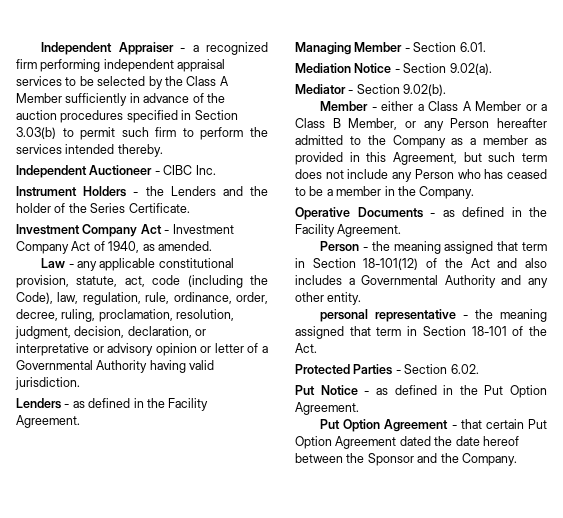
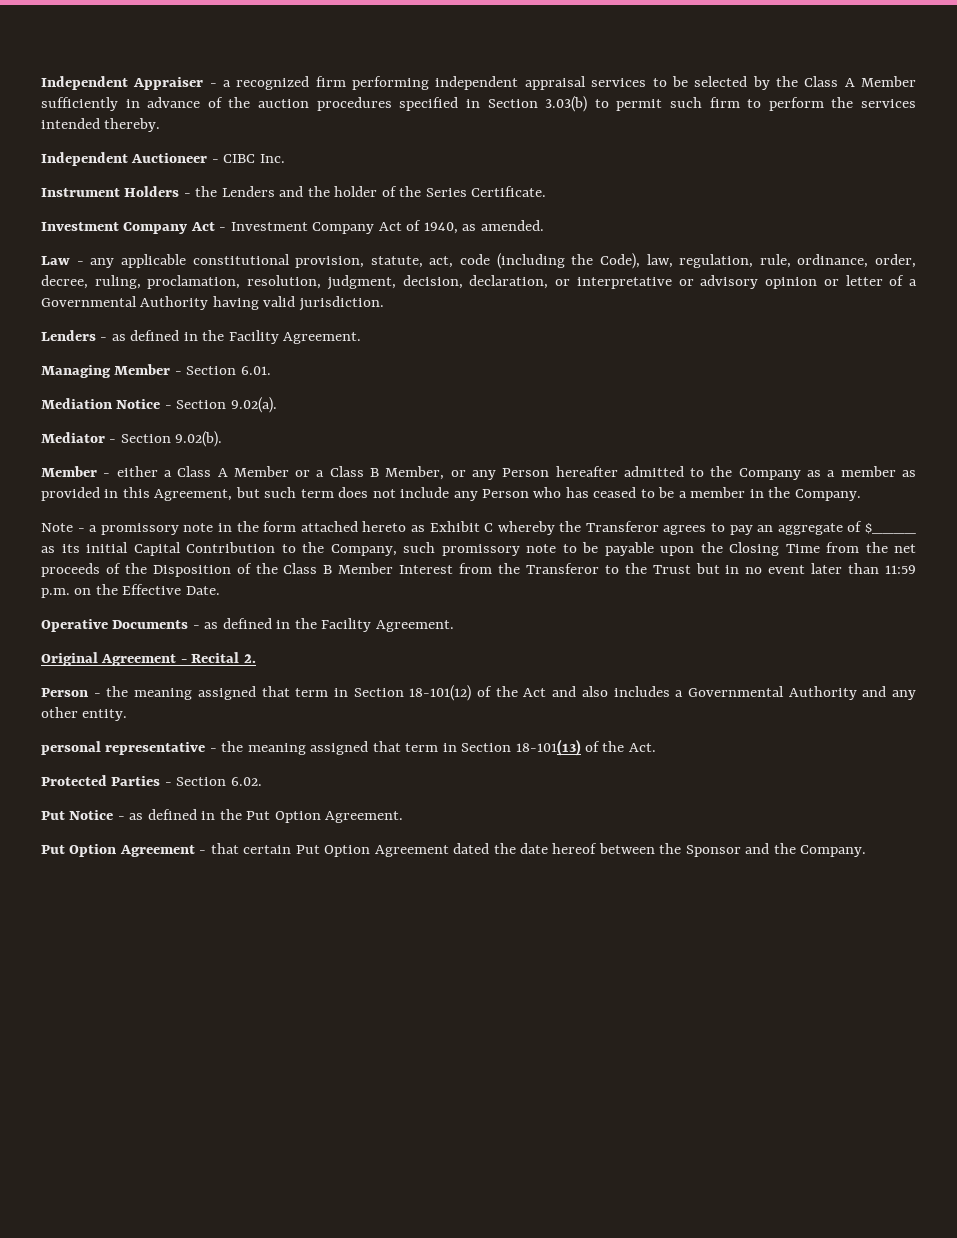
+ Note - a promissory note in the form attached hereto as Exhibit C whereby the Transferor agrees to pay an aggregate of $____ as its initial Capital Contribution to the Company, such promissory note to be payable upon the Closing Time from the net proceeds of the Disposition of the Class B Member Interest from the Transferor to the Trust but in no event later than 11:59 p.m. on the Effective Date.
+ Original Agreement - Recital 2.
- personal representative - the meaning assigned that term in Section 18-101 of the Act.
+ personal representative - the meaning assigned that term in Section 18-101(13) of the Act.

